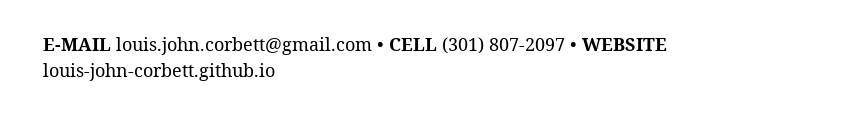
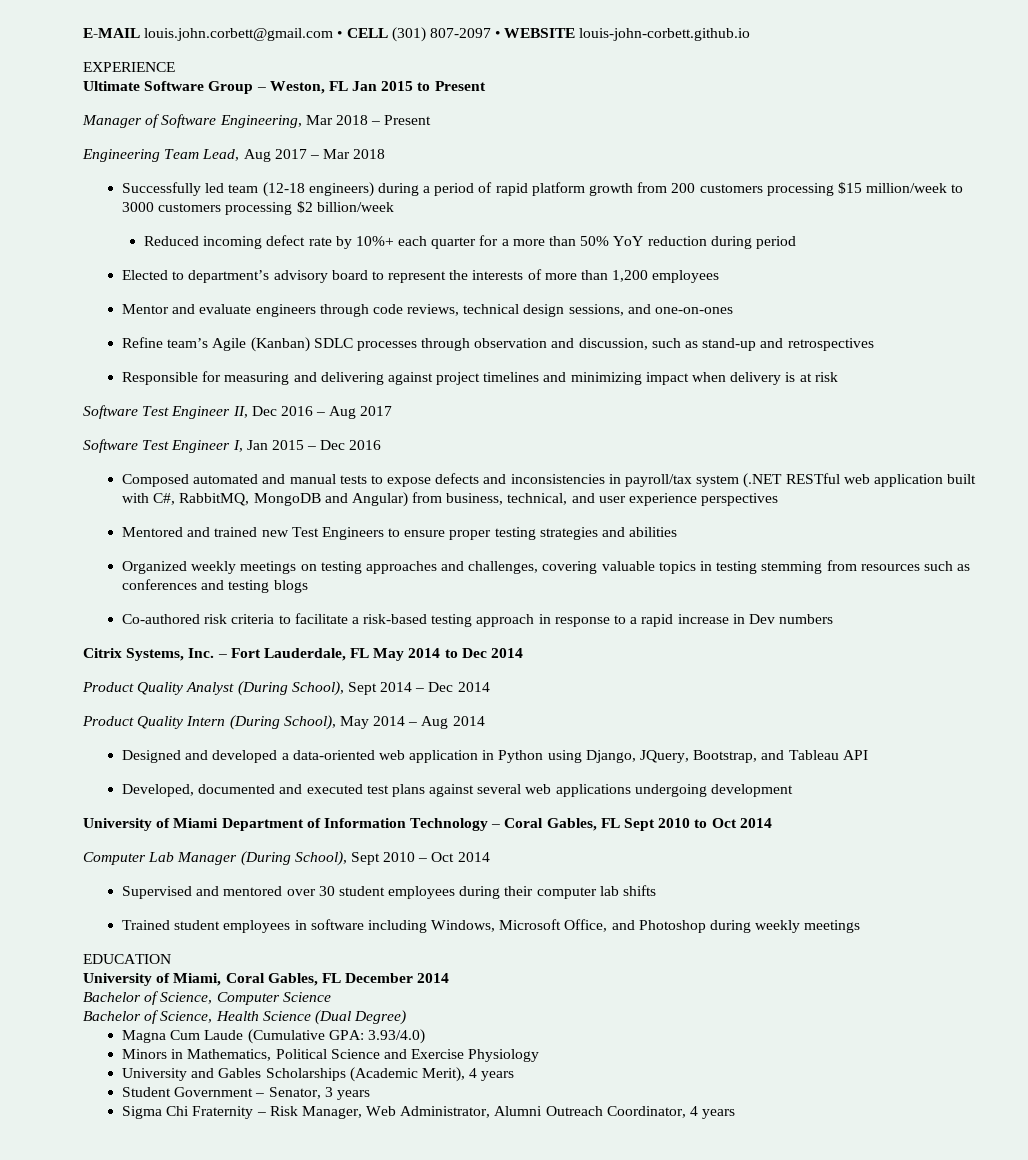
+ EXPERIENCE
+ Ultimate Software Group – Weston, FL Jan 2015 to Present
+ Manager of Software Engineering, Mar 2018 – Present
+ Engineering Team Lead, Aug 2017 – Mar 2018
+ Successfully led team (12-18 engineers) during a period of rapid platform growth from 200 customers processing $15 million/week to 3000 customers processing $2 billion/week
+ Reduced incoming defect rate by 10%+ each quarter for a more than 50% YoY reduction during period
+ Elected to department’s advisory board to represent the interests of more than 1,200 employees
+ Mentor and evaluate engineers through code reviews, technical design sessions, and one-on-ones
+ Refine team’s Agile (Kanban) SDLC processes through observation and discussion, such as stand-up and retrospectives
+ Responsible for measuring and delivering against project timelines and minimizing impact when delivery is at risk
+ Software Test Engineer II, Dec 2016 – Aug 2017
+ Software Test Engineer I, Jan 2015 – Dec 2016
+ Composed automated and manual tests to expose defects and inconsistencies in payroll/tax system (.NET RESTful web application built with C#, RabbitMQ, MongoDB and Angular) from business, technical, and user experience perspectives
+ Mentored and trained new Test Engineers to ensure proper testing strategies and abilities
+ Organized weekly meetings on testing approaches and challenges, covering valuable topics in testing stemming from resources such as conferences and testing blogs
+ Co-authored risk criteria to facilitate a risk-based testing approach in response to a rapid increase in Dev numbers
+ Citrix Systems, Inc. – Fort Lauderdale, FL May 2014 to Dec 2014
+ Product Quality Analyst (During School), Sept 2014 – Dec 2014
+ Product Quality Intern (During School), May 2014 – Aug 2014
+ Designed and developed a data-oriented web application in Python using Django, JQuery, Bootstrap, and Tableau API
+ Developed, documented and executed test plans against several web applications undergoing development
+ University of Miami Department of Information Technology – Coral Gables, FL Sept 2010 to Oct 2014
+ Computer Lab Manager (During School), Sept 2010 – Oct 2014
+ Supervised and mentored over 30 student employees during their computer lab shifts
+ Trained student employees in software including Windows, Microsoft Office, and Photoshop during weekly meetings
+ EDUCATION
+ University of Miami, Coral Gables, FL December 2014
+ Bachelor of Science, Computer Science
+ Bachelor of Science, Health Science (Dual Degree)
+ Magna Cum Laude (Cumulative GPA: 3.93/4.0)
+ Minors in Mathematics, Political Science and Exercise Physiology
+ University and Gables Scholarships (Academic Merit), 4 years
+ Student Government – Senator, 3 years
+ Sigma Chi Fraternity – Risk Manager, Web Administrator, Alumni Outreach Coordinator, 4 years

